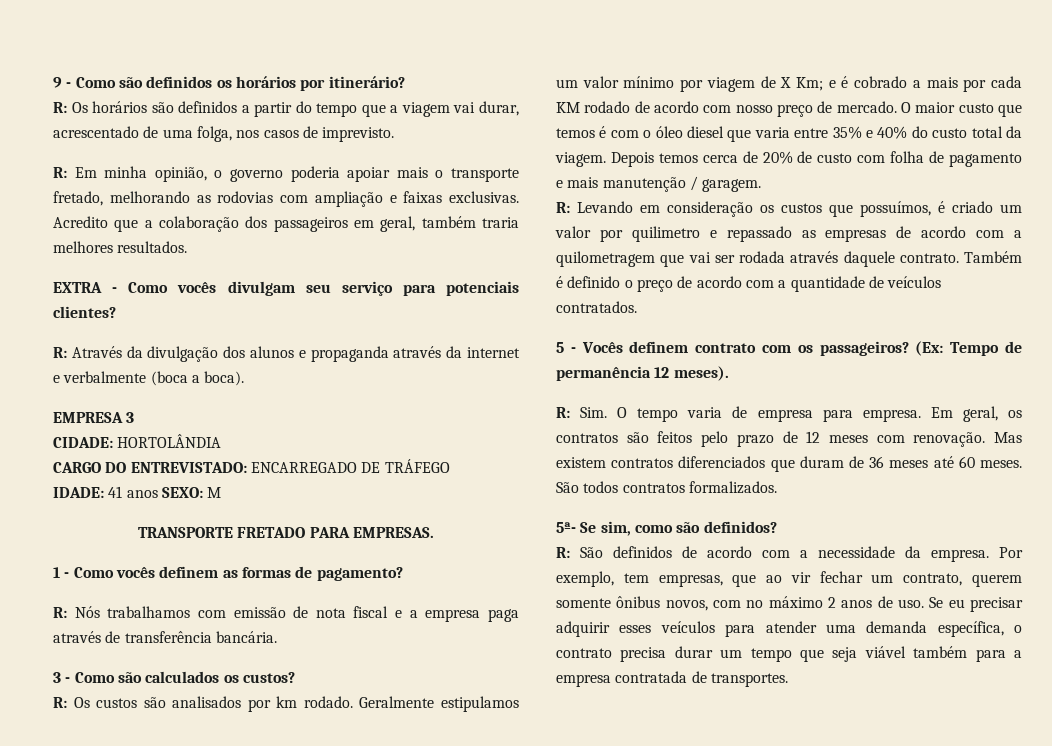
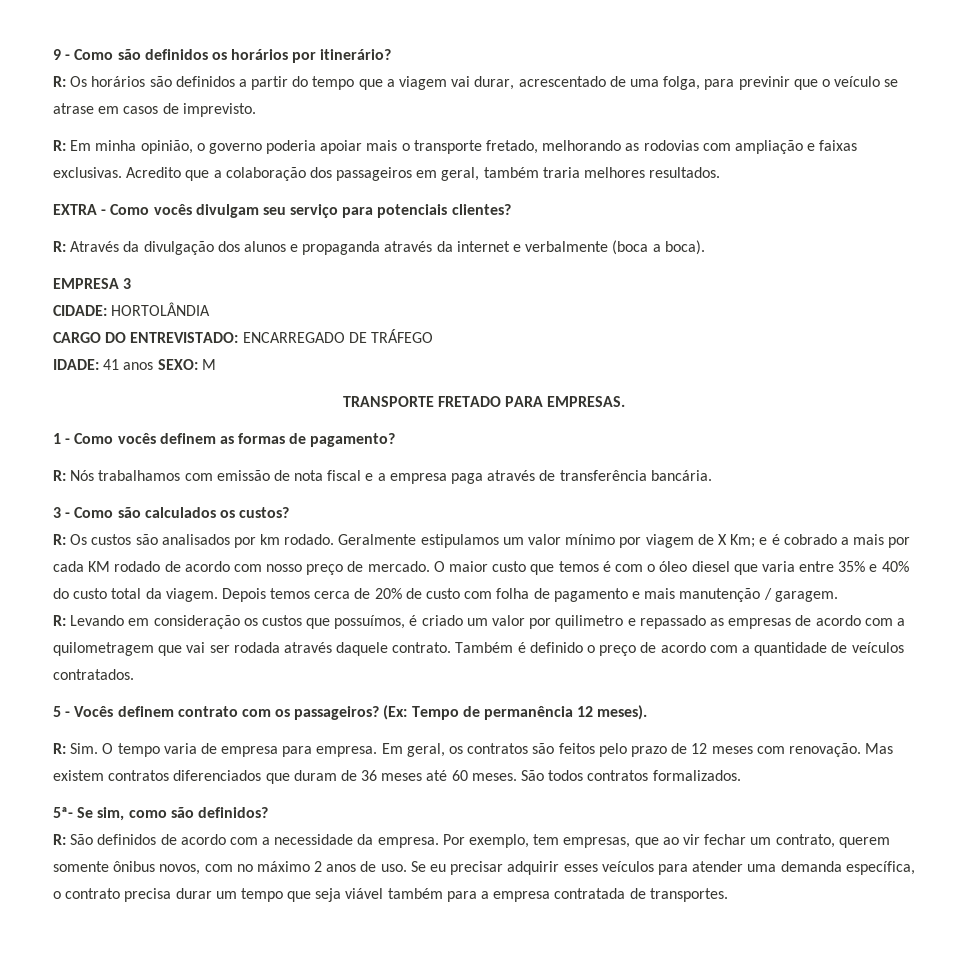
- R: Os horários são definidos a partir do tempo que a viagem vai durar, acrescentado de uma folga, nos casos de imprevisto.
+ R: Os horários são definidos a partir do tempo que a viagem vai durar, acrescentado de uma folga, para previnir que o veículo se atrase em casos de imprevisto.

